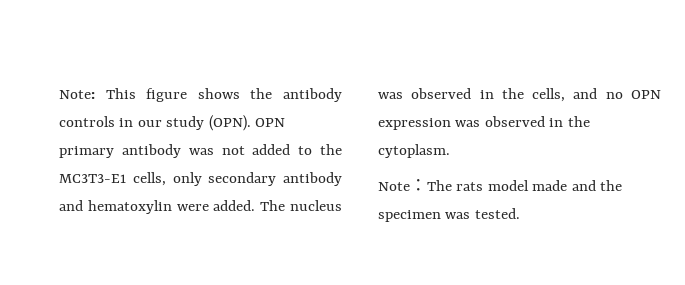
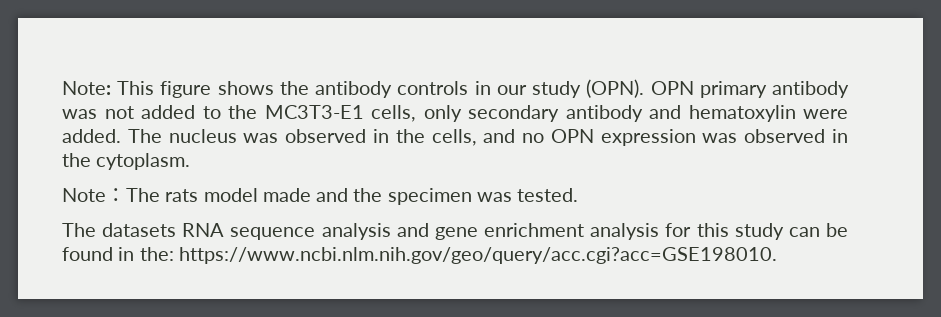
+ The datasets RNA sequence analysis and gene enrichment analysis for this study can be found in the: https://www.ncbi.nlm.nih.gov/geo/query/acc.cgi?acc=GSE198010.

